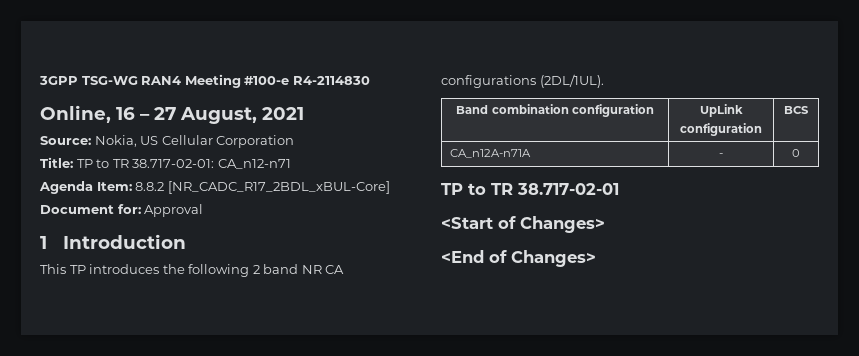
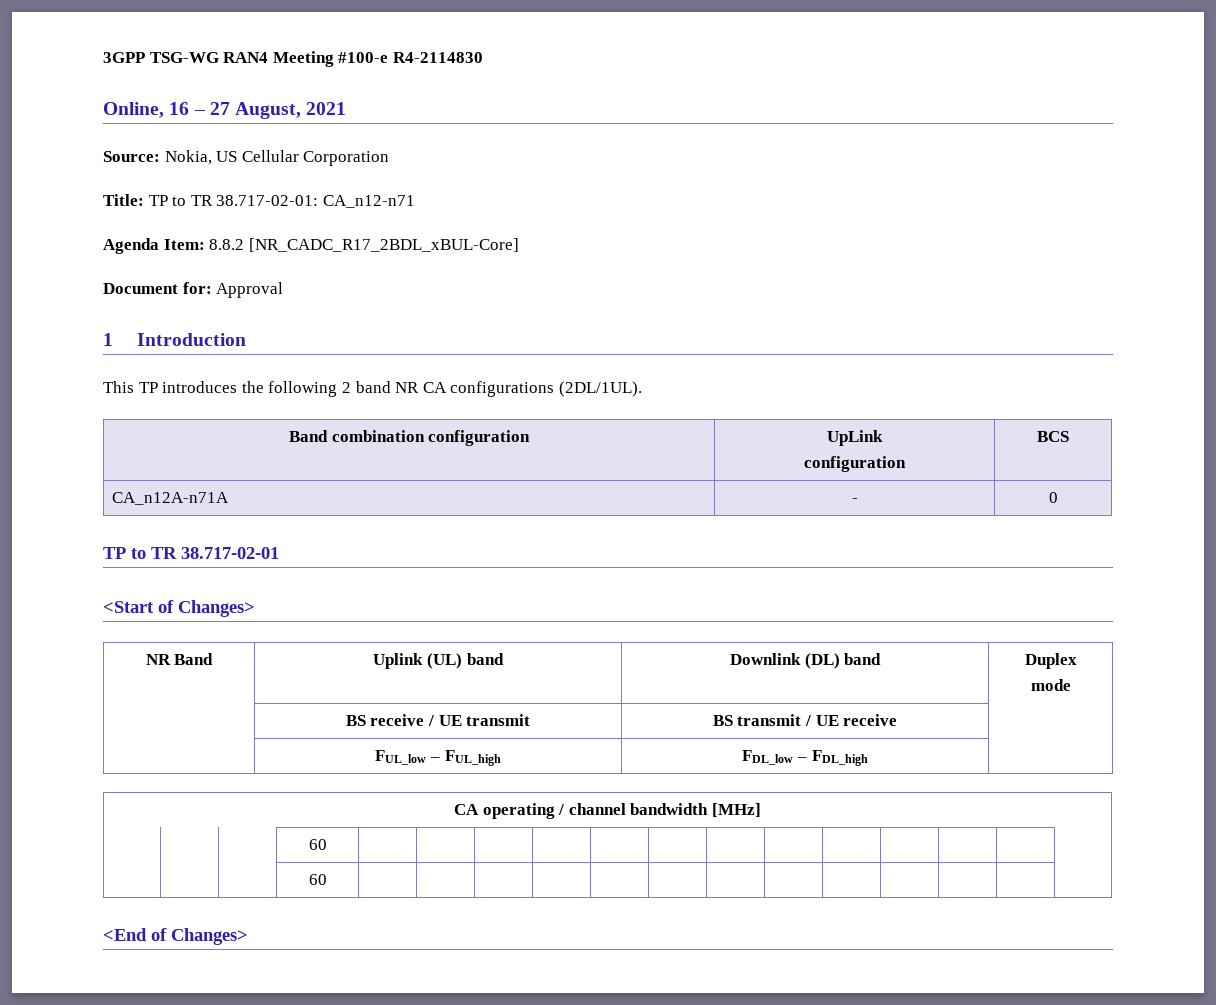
+ NR Band | Uplink (UL) band | Downlink (DL) band | Duplex
+ mode
+ | BS receive / UE transmit | BS transmit / UE receive |
+ | FUL_low – FUL_high | FDL_low – FDL_high |
+ CA operating / channel bandwidth [MHz]
+ | | | 60 | | | | | | | | | | | | |
+ | | | 60 | | | | | | | | | | | | |

